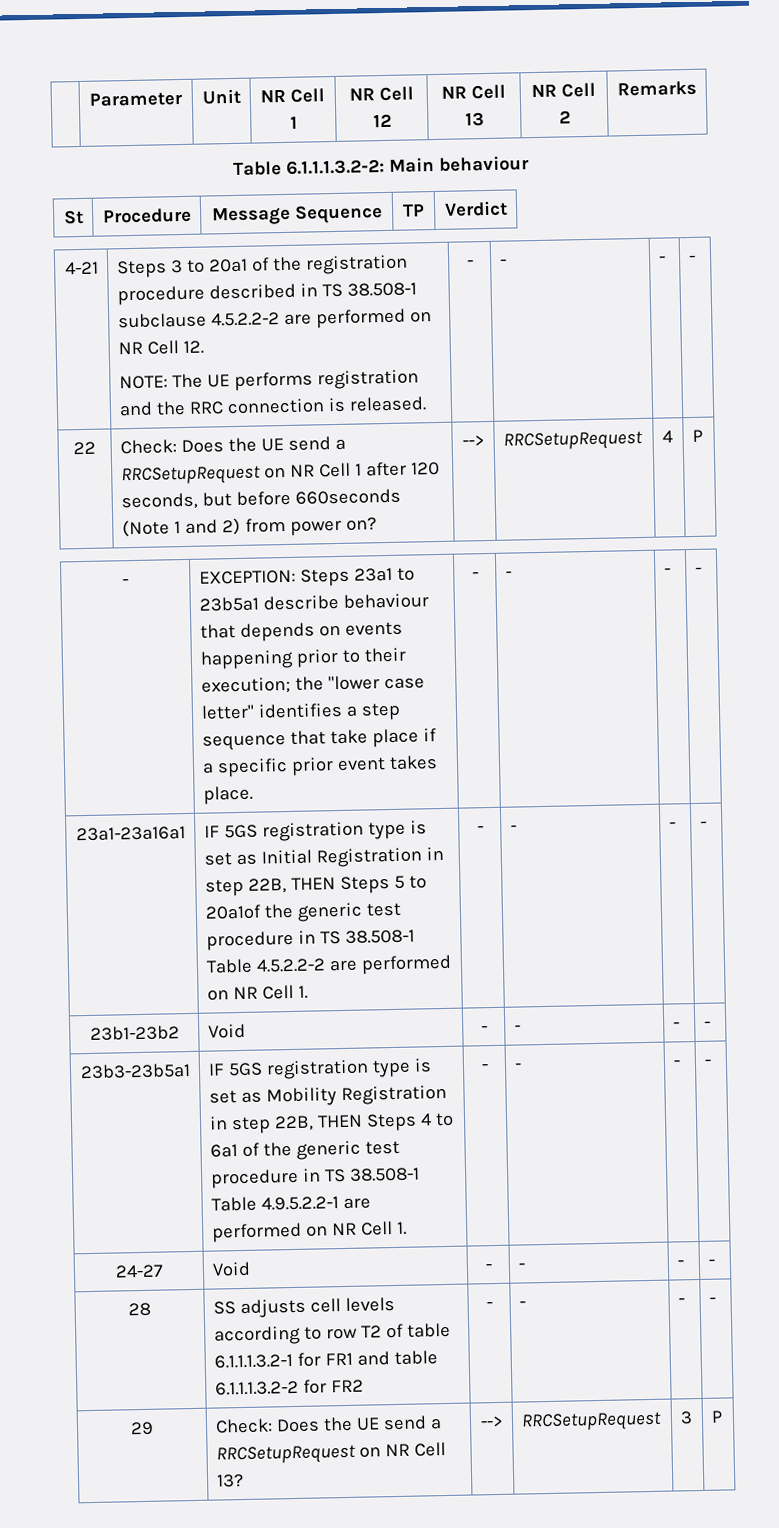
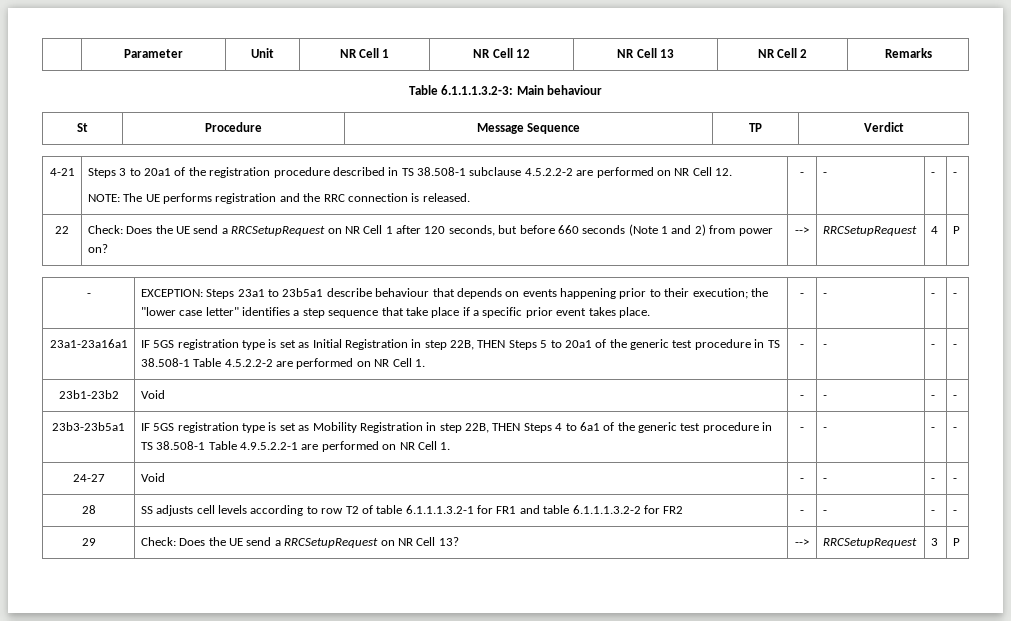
- Table 6.1.1.1.3.2-2: Main behaviour
+ Table 6.1.1.1.3.2-3: Main behaviour
- 22 | Check: Does the UE send a RRCSetupRequest on NR Cell 1 after 120 seconds, but before 660seconds (Note 1 and 2) from power on? | --> | RRCSetupRequest | 4 | P
+ 22 | Check: Does the UE send a RRCSetupRequest on NR Cell 1 after 120 seconds, but before 660 seconds (Note 1 and 2) from power on? | --> | RRCSetupRequest | 4 | P
- 23a1-23a16a1 | IF 5GS registration type is set as Initial Registration in step 22B, THEN Steps 5 to 20a1of the generic test procedure in TS 38.508-1 Table 4.5.2.2-2 are performed on NR Cell 1. | - | - | - | -
+ 23a1-23a16a1 | IF 5GS registration type is set as Initial Registration in step 22B, THEN Steps 5 to 20a1 of the generic test procedure in TS 38.508-1 Table 4.5.2.2-2 are performed on NR Cell 1. | - | - | - | -

